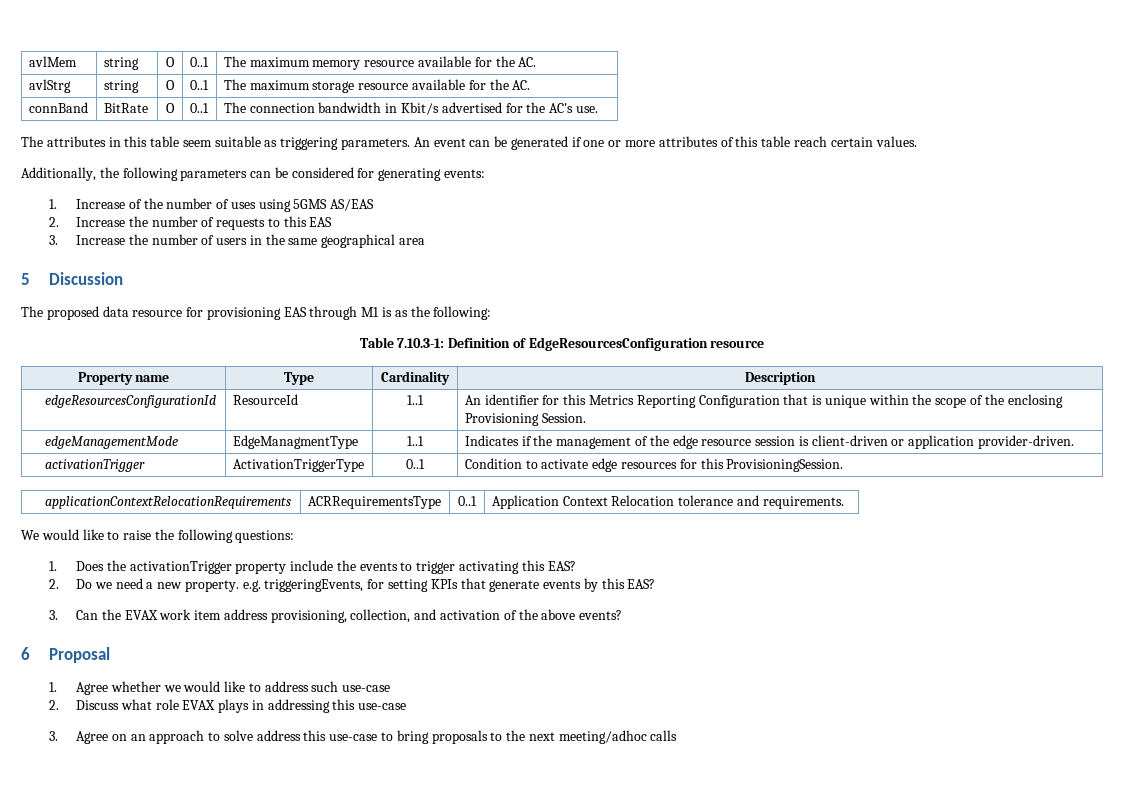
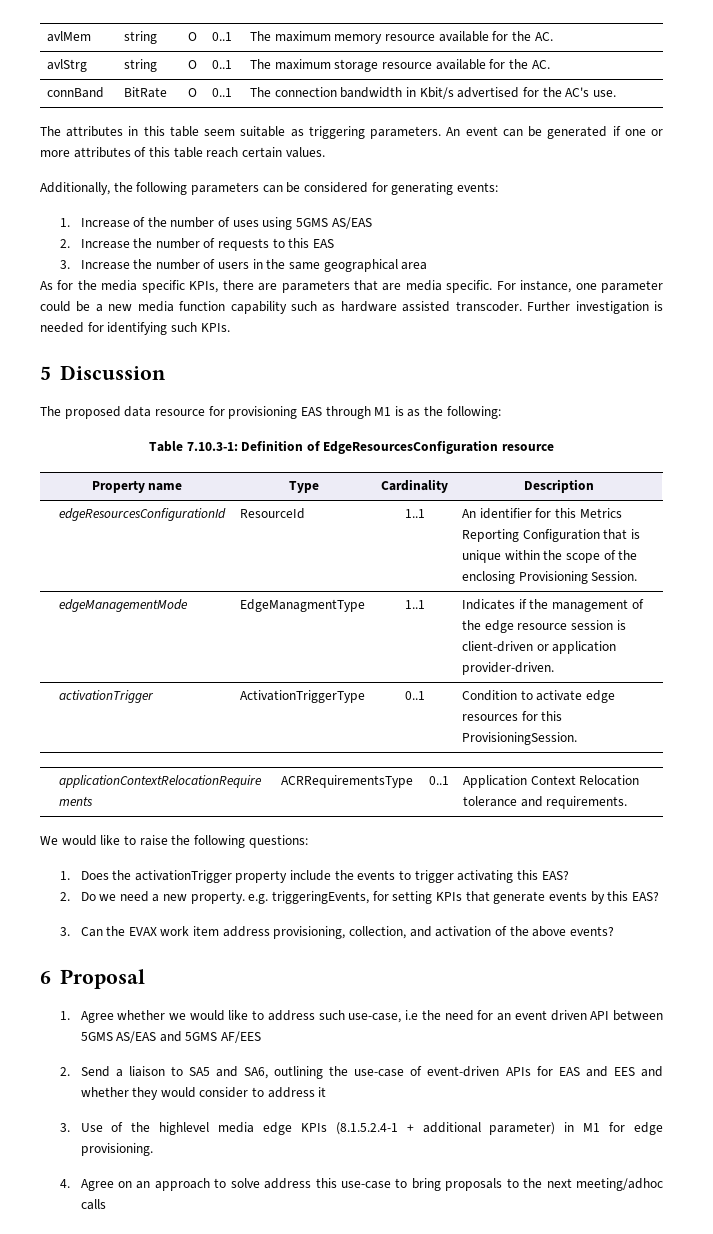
+ As for the media specific KPIs, there are parameters that are media specific. For instance, one parameter could be a new media function capability such as hardware assisted transcoder. Further investigation is needed for identifying such KPIs.
- 1. Agree whether we would like to address such use-case
- 2. Discuss what role EVAX plays in addressing this use-case
- 3. Agree on an approach to solve address this use-case to bring proposals to the next meeting/adhoc calls
+ 1. Agree whether we would like to address such use-case, i.e the need for an event driven API between 5GMS AS/EAS and 5GMS AF/EES
+ 2. Send a liaison to SA5 and SA6, outlining the use-case of event-driven APIs for EAS and EES and whether they would consider to address it
+ 3. Use of the highlevel media edge KPIs (8.1.5.2.4-1 + additional parameter) in M1 for edge provisioning.
+ 4. Agree on an approach to solve address this use-case to bring proposals to the next meeting/adhoc calls

